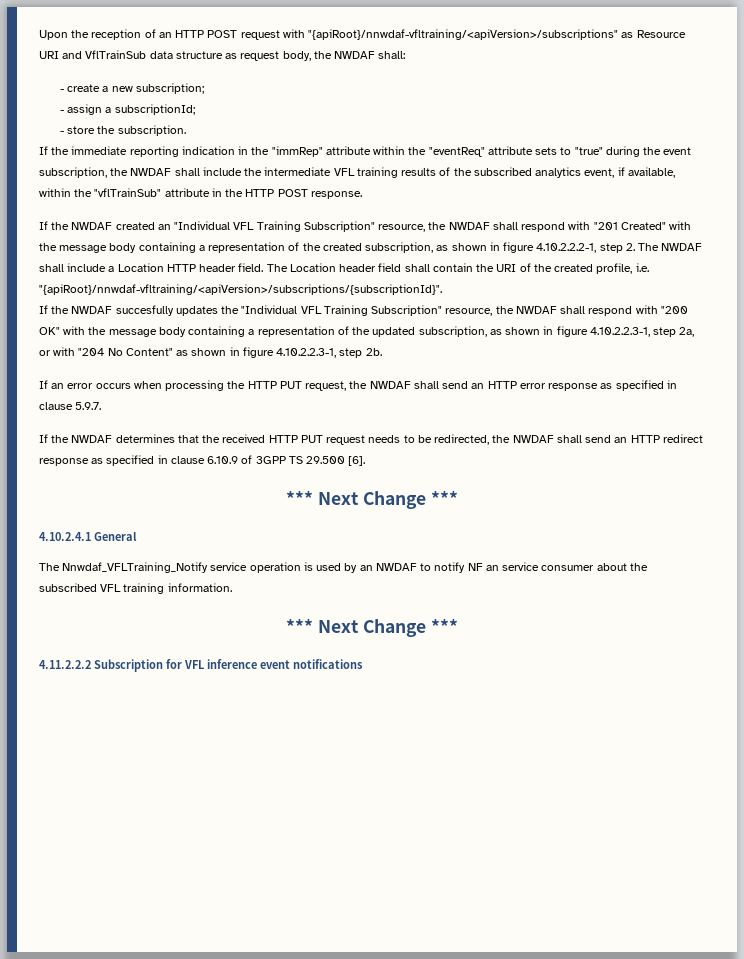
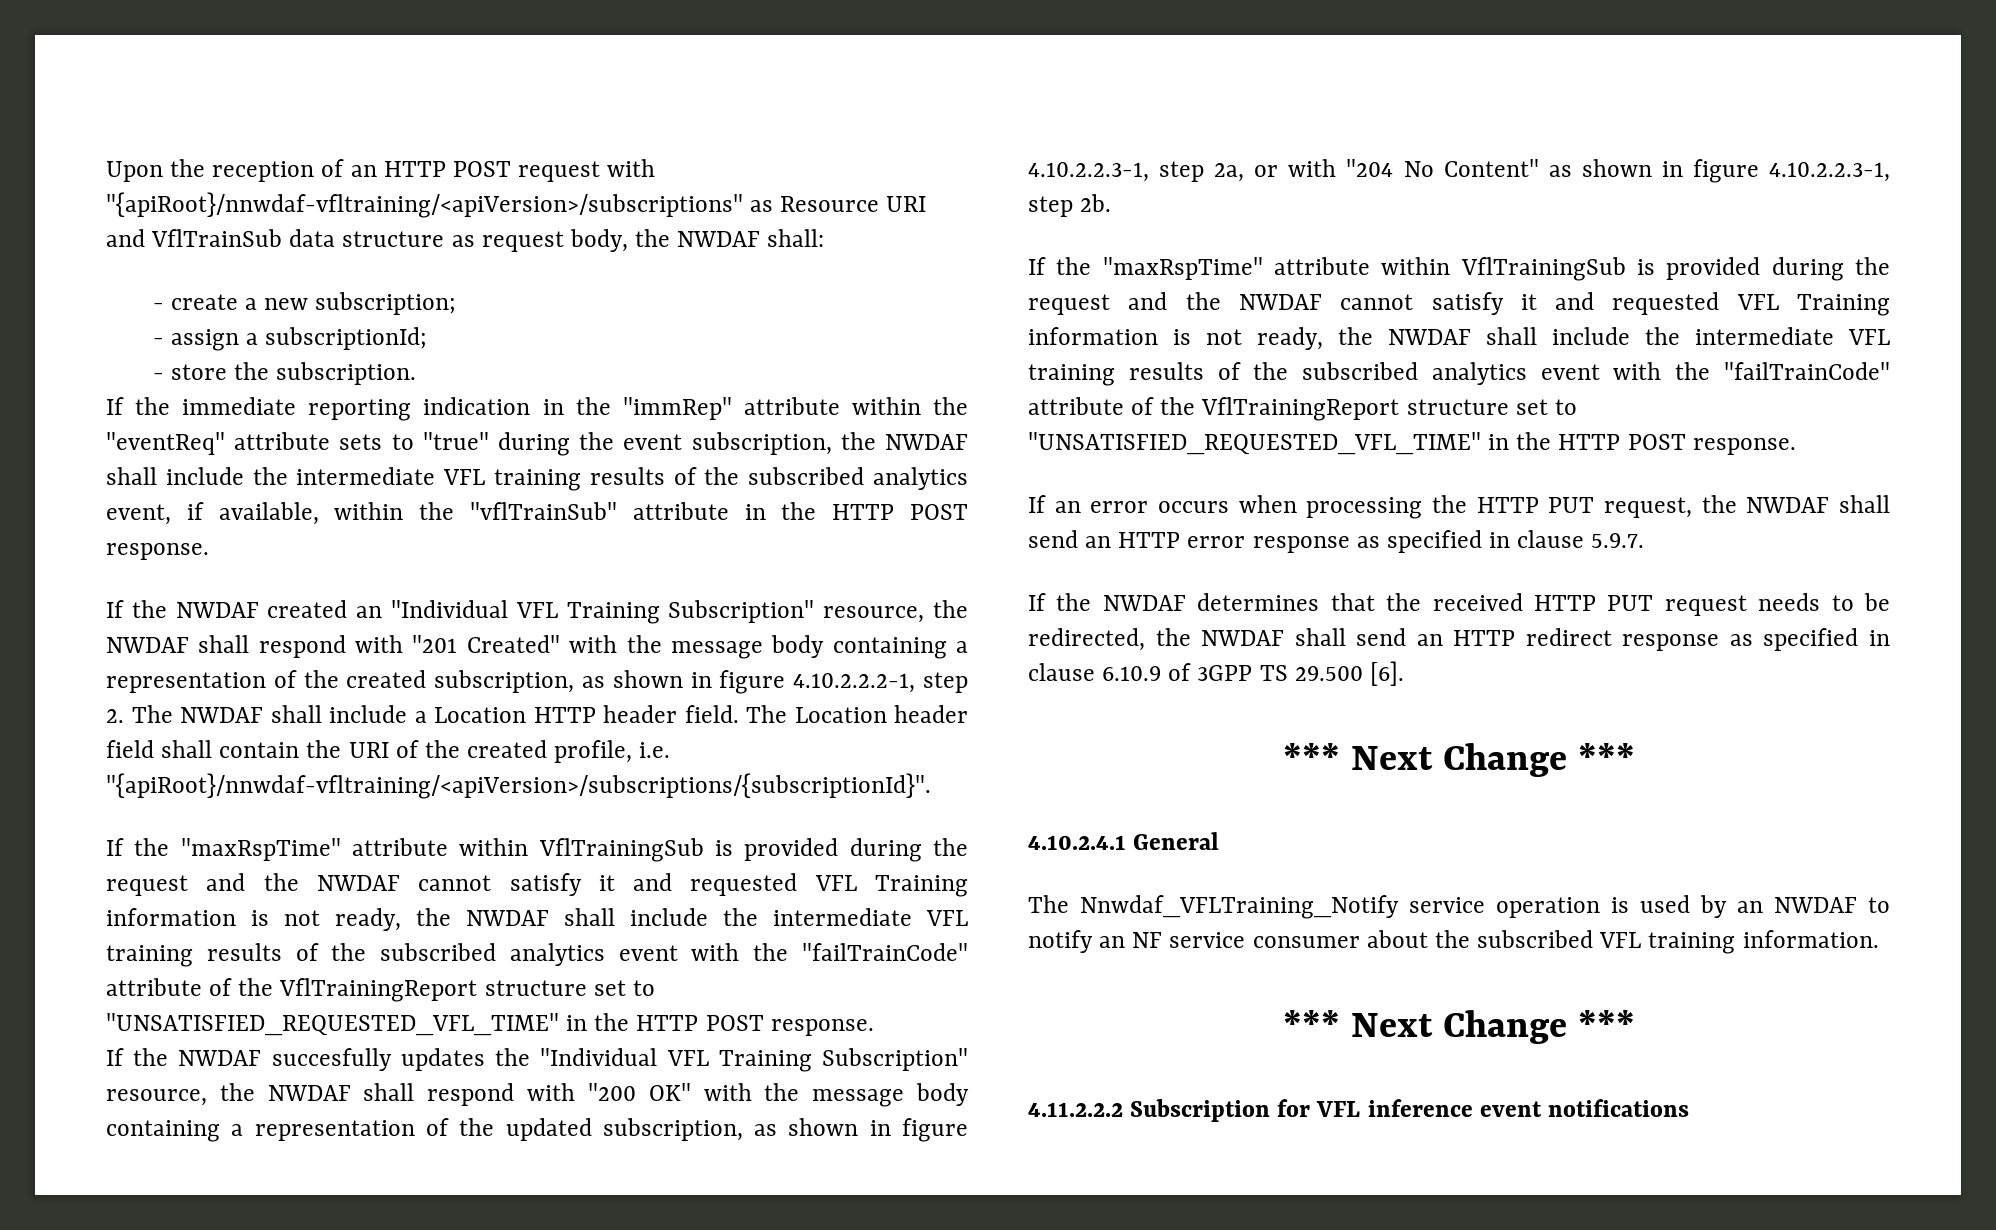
  The Location header field shall contain the URI of the created profile, i.e. "{apiRoot}/nnwdaf-vfltraining/<apiVersion>/subscriptions/{subscriptionId}".
+ If the "maxRspTime" attribute within VflTrainingSub is provided during the request and the NWDAF cannot satisfy it and requested VFL Training information is not ready, the NWDAF shall include the intermediate VFL training results of the subscribed analytics event with the "failTrainCode" attribute of the VflTrainingReport structure set to "UNSATISFIED_REQUESTED_VFL_TIME" in the HTTP POST response.
  If the NWDAF succesfully updates the "Individual VFL Training Subscription" resource, the NWDAF shall respond with "200 OK" with the message body containing a representation of the updated subscription, as shown in figure 4.10.2.2.3-1, step 2a, or with "204 No Content" as shown in figure 4.10.2.2.3-1, step 2b.
+ If the "maxRspTime" attribute within VflTrainingSub is provided during the request and the NWDAF cannot satisfy it and requested VFL Training information is not ready, the NWDAF shall include the intermediate VFL training results of the subscribed analytics event with the "failTrainCode" attribute of the VflTrainingReport structure set to "UNSATISFIED_REQUESTED_VFL_TIME" in the HTTP POST response.
- The Nnwdaf_VFLTraining_Notify service operation is used by an NWDAF to notify NF an service consumer about the subscribed VFL training information.
+ The Nnwdaf_VFLTraining_Notify service operation is used by an NWDAF to notify an NF service consumer about the subscribed VFL training information.

